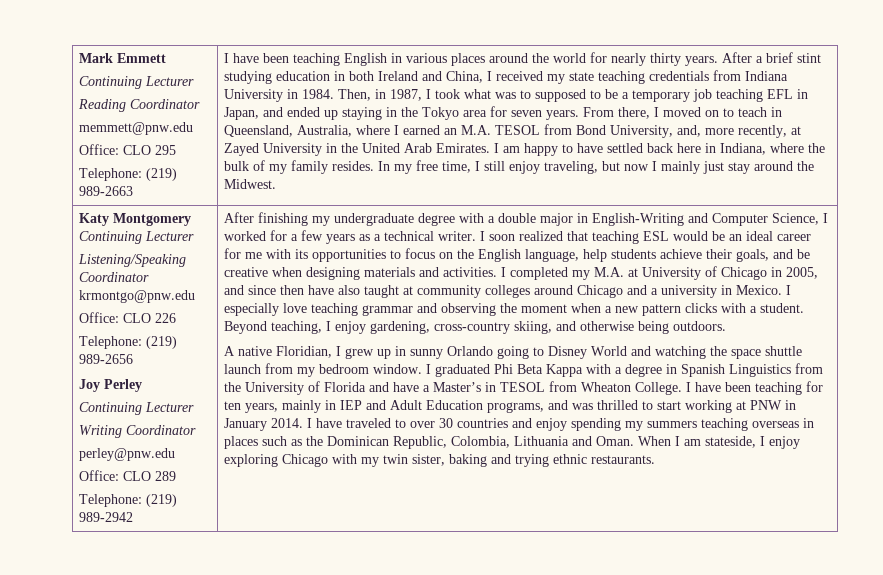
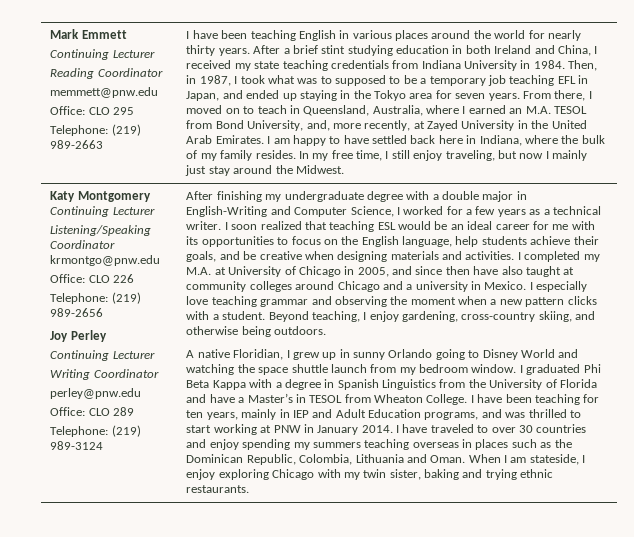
- Telephone: (219) 989-2942
+ Telephone: (219) 989-3124

